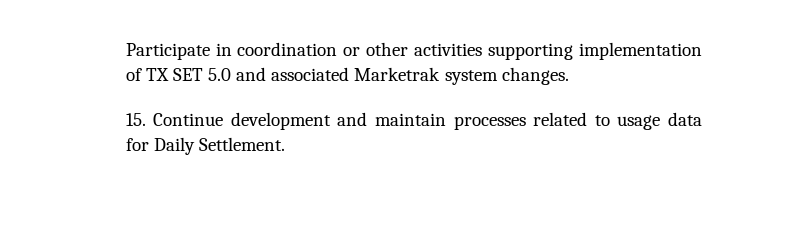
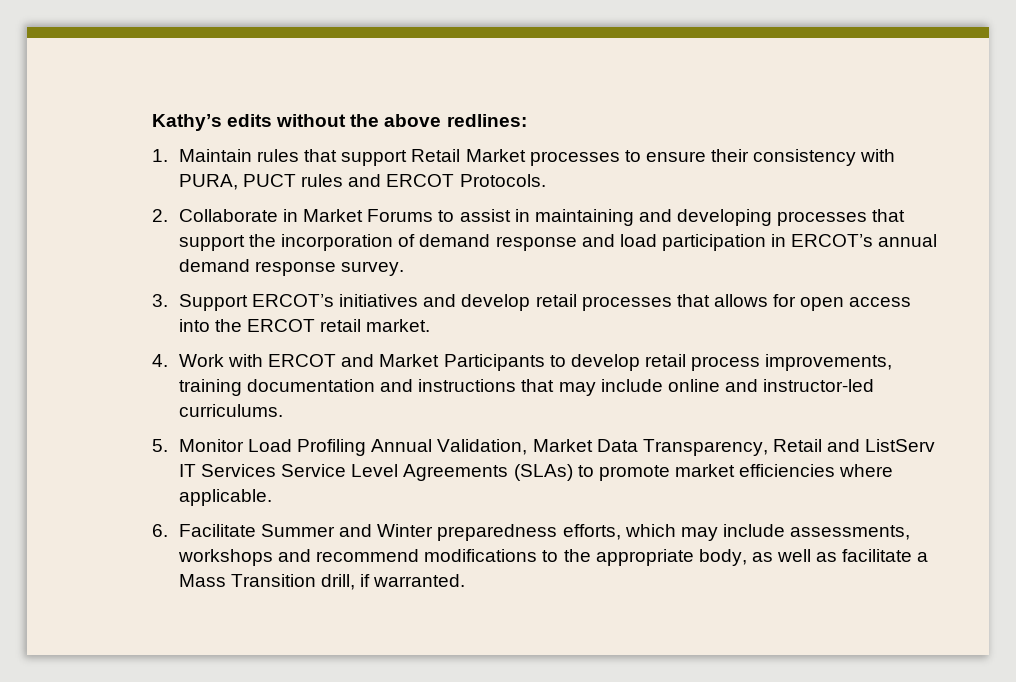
- Participate in coordination or other activities supporting implementation of TX SET 5.0 and associated Marketrak system changes.
- 15. Continue development and maintain processes related to usage data for Daily Settlement.
+ Kathy’s edits without the above redlines:
+ 1. Maintain rules that support Retail Market processes to ensure their consistency with PURA, PUCT rules and ERCOT Protocols.
+ 2. Collaborate in Market Forums to assist in maintaining and developing processes that support the incorporation of demand response and load participation in ERCOT’s annual demand response survey.
+ 3. Support ERCOT’s initiatives and develop retail processes that allows for open access into the ERCOT retail market.
+ 4. Work with ERCOT and Market Participants to develop retail process improvements, training documentation and instructions that may include online and instructor-led curriculums.
+ 5. Monitor Load Profiling Annual Validation, Market Data Transparency, Retail and ListServ IT Services Service Level Agreements (SLAs) to promote market efficiencies where applicable.
+ 6. Facilitate Summer and Winter preparedness efforts, which may include assessments, workshops and recommend modifications to the appropriate body, as well as facilitate a Mass Transition drill, if warranted.

